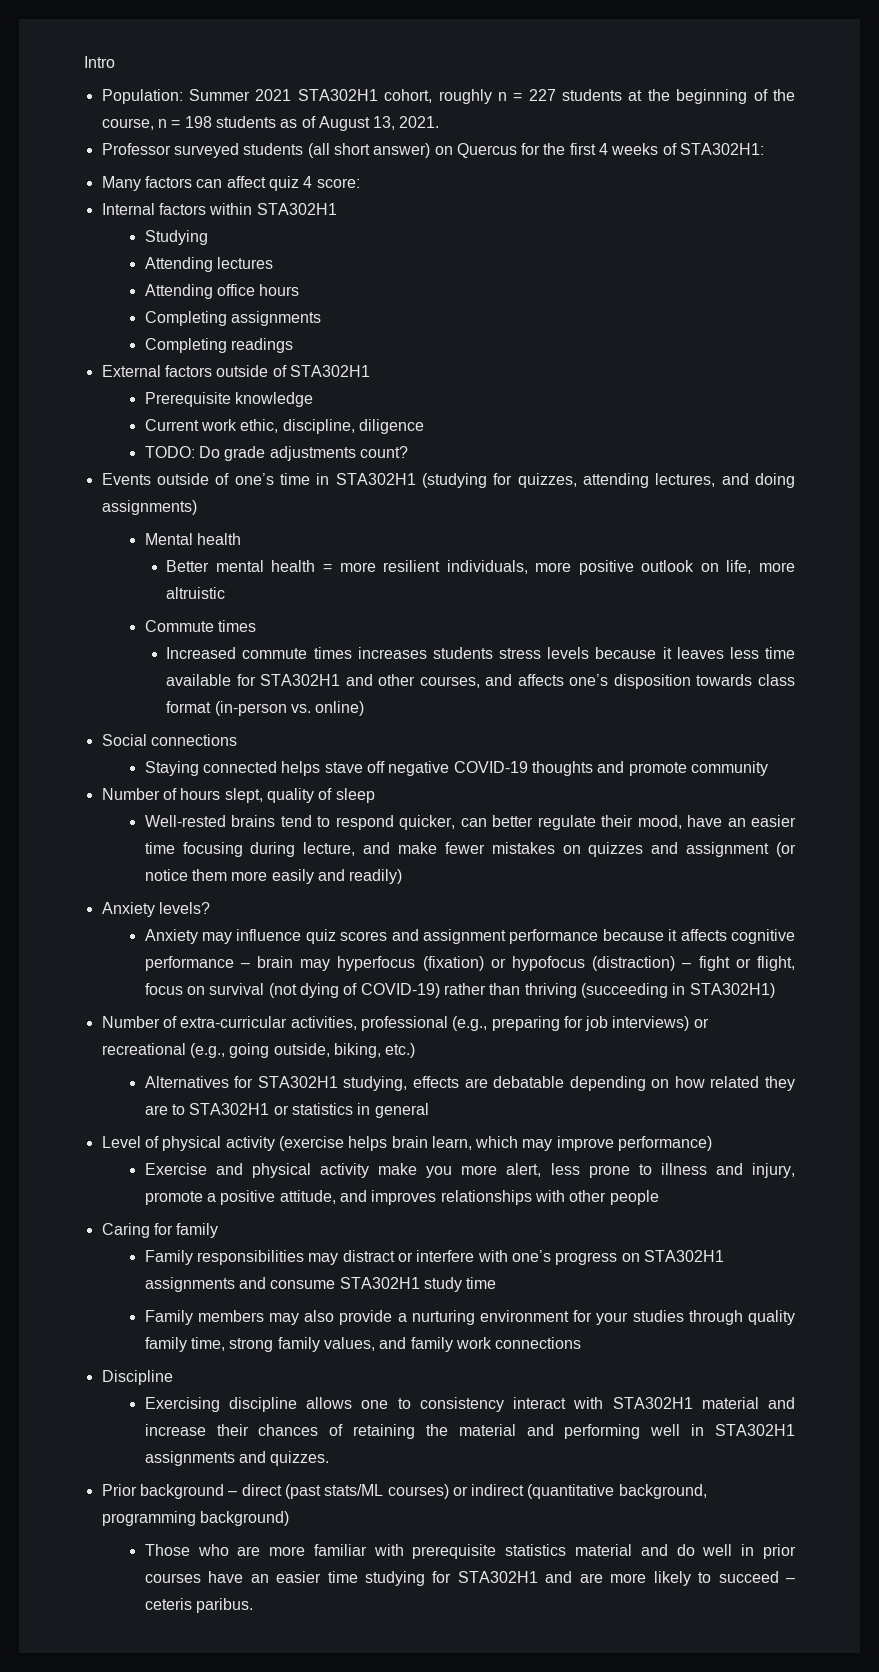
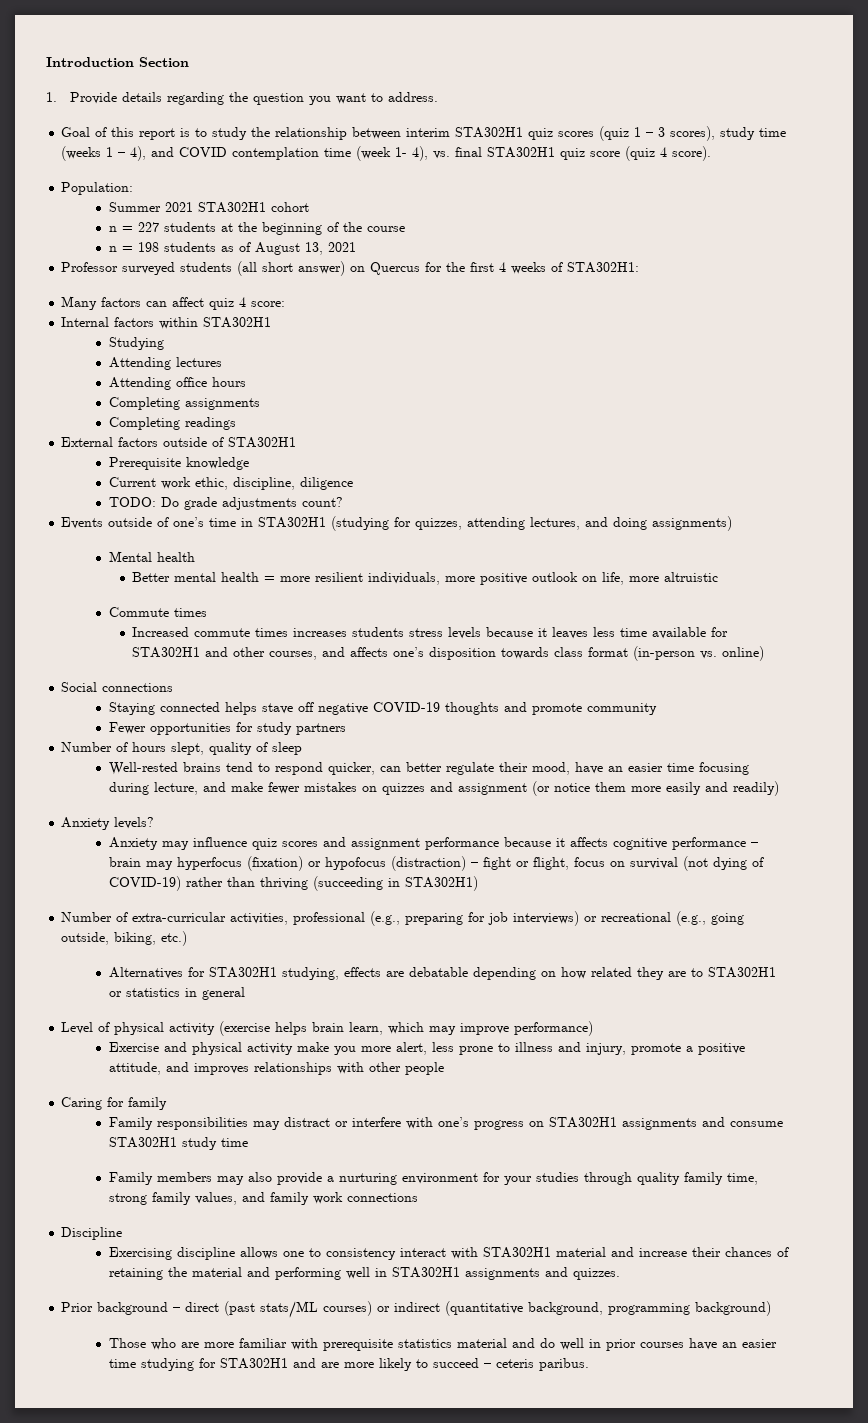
- Intro
+ Introduction Section
+ 1. Provide details regarding the question you want to address.
+ Goal of this report is to study the relationship between interim STA302H1 quiz scores (quiz 1 – 3 scores), study time (weeks 1 – 4), and COVID contemplation time (week 1- 4), vs. final STA302H1 quiz score (quiz 4 score).
- Population: Summer 2021 STA302H1 cohort, roughly n = 227 students at the beginning of the course, n = 198 students as of August 13, 2021.
+ Population:
+ Summer 2021 STA302H1 cohort
+ n = 227 students at the beginning of the course
+ n = 198 students as of August 13, 2021
+ Fewer opportunities for study partners

